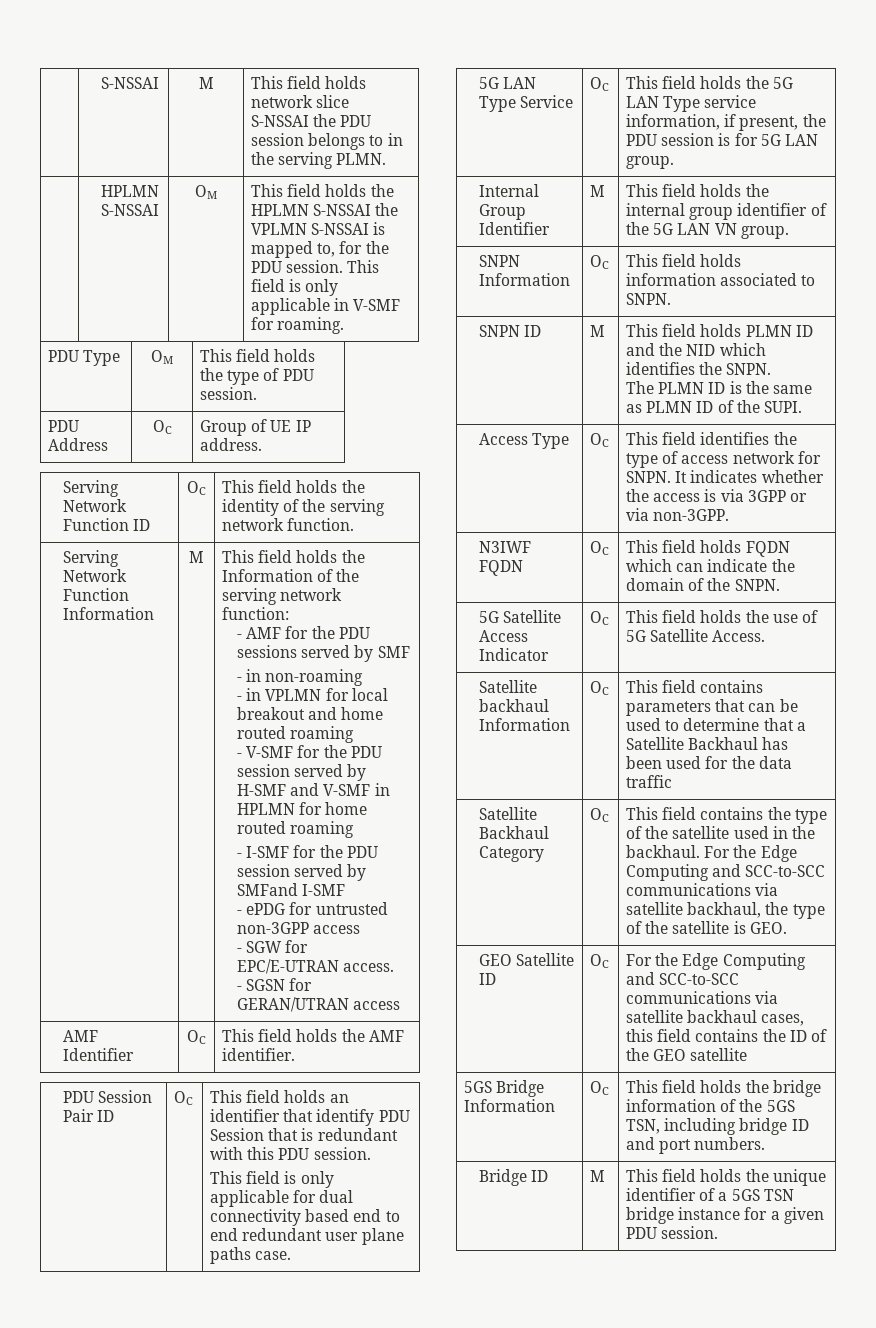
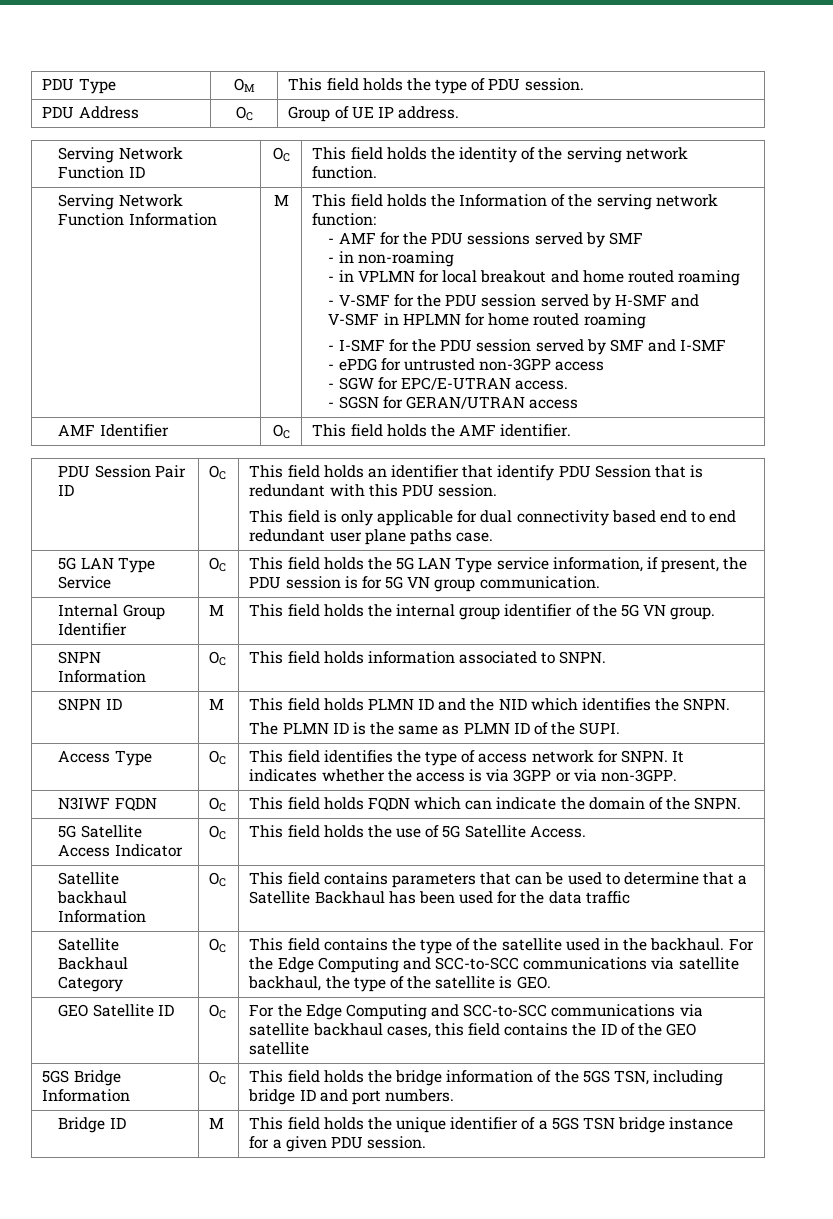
- | S-NSSAI | M | This field holds network slice S-NSSAI the PDU session belongs to in the serving PLMN.
- | HPLMN S-NSSAI | OM | This field holds the HPLMN S-NSSAI the VPLMN S-NSSAI is mapped to, for the PDU session. This field is only applicable in V-SMF for roaming.
- - I-SMF for the PDU session served by SMFand I-SMF
+ - I-SMF for the PDU session served by SMF and I-SMF
- 5G LAN Type Service | OC | This field holds the 5G LAN Type service information, if present, the PDU session is for 5G LAN group.
+ 5G LAN Type Service | OC | This field holds the 5G LAN Type service information, if present, the PDU session is for 5G VN group communication.
- Internal Group Identifier | M | This field holds the internal group identifier of the 5G LAN VN group.
+ Internal Group Identifier | M | This field holds the internal group identifier of the 5G VN group.

